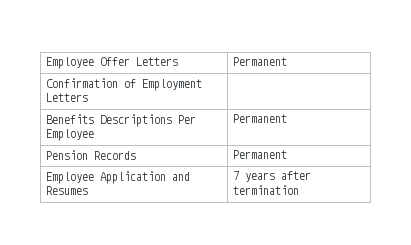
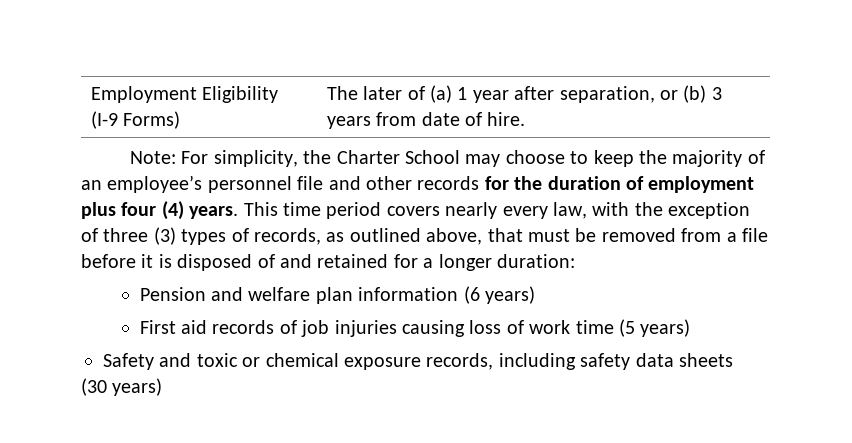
- Employee Offer Letters | Permanent
- Confirmation of Employment Letters |
- Benefits Descriptions Per Employee | Permanent
- Pension Records | Permanent
- Employee Application and Resumes | 7 years after termination
+ Employment Eligibility (I-9 Forms) | The later of (a) 1 year after separation, or (b) 3 years from date of hire.
+ Note: For simplicity, the Charter School may choose to keep the majority of an employee’s personnel file and other records for the duration of employment plus four (4) years. This time period covers nearly every law, with the exception of three (3) types of records, as outlined above, that must be removed from a file before it is disposed of and retained for a longer duration:
+ Pension and welfare plan information (6 years)
+ First aid records of job injuries causing loss of work time (5 years)
+ Safety and toxic or chemical exposure records, including safety data sheets
+ (30 years)

